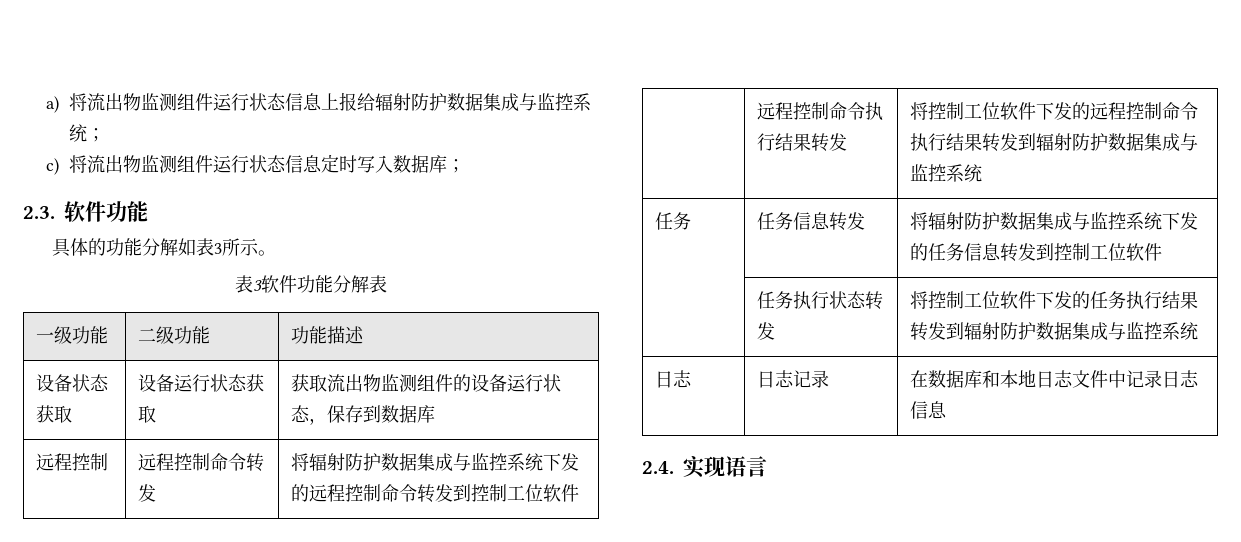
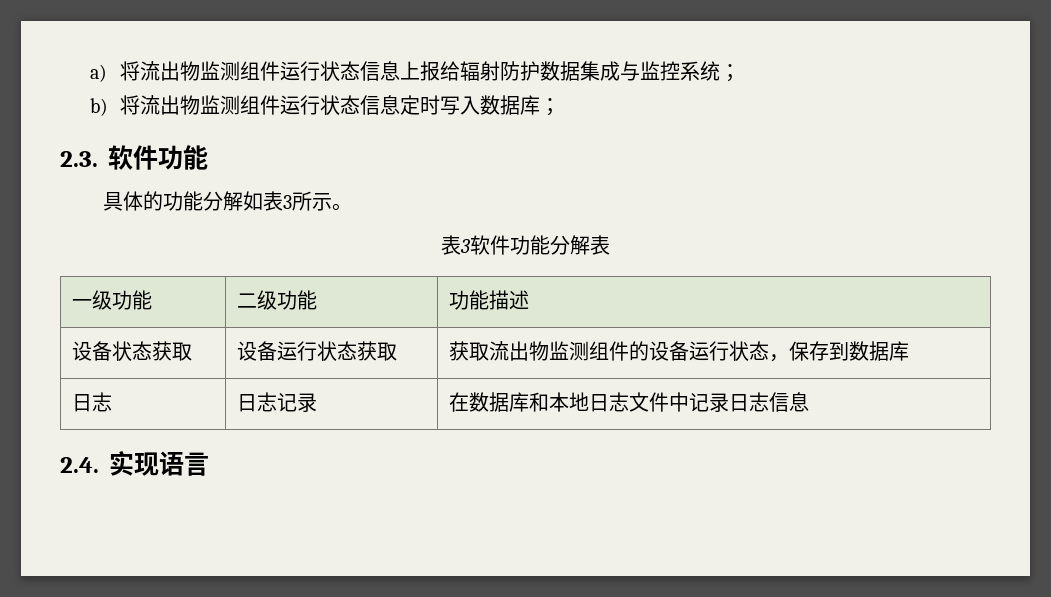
- c)将流出物监测组件运行状态信息定时写入数据库；
+ b)将流出物监测组件运行状态信息定时写入数据库；
- 远程控制 | 远程控制命令转发 | 将辐射防护数据集成与监控系统下发的远程控制命令转发到控制工位软件
- | 远程控制命令执行结果转发 | 将控制工位软件下发的远程控制命令执行结果转发到辐射防护数据集成与监控系统
- 任务 | 任务信息转发 | 将辐射防护数据集成与监控系统下发的任务信息转发到控制工位软件
- | 任务执行状态转发 | 将控制工位软件下发的任务执行结果转发到辐射防护数据集成与监控系统

